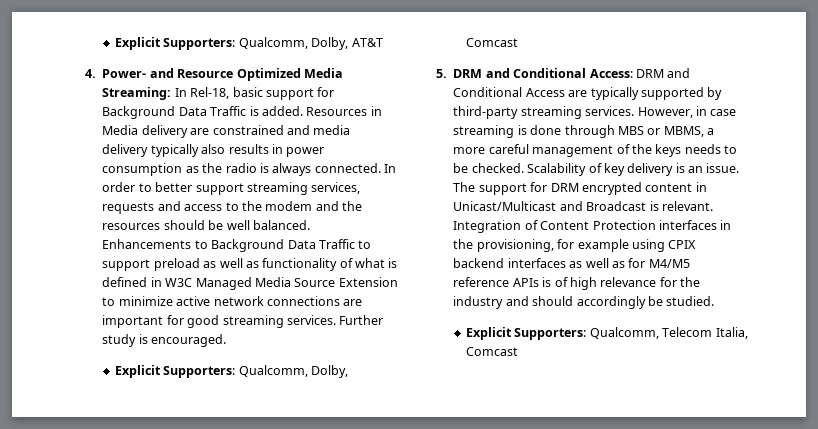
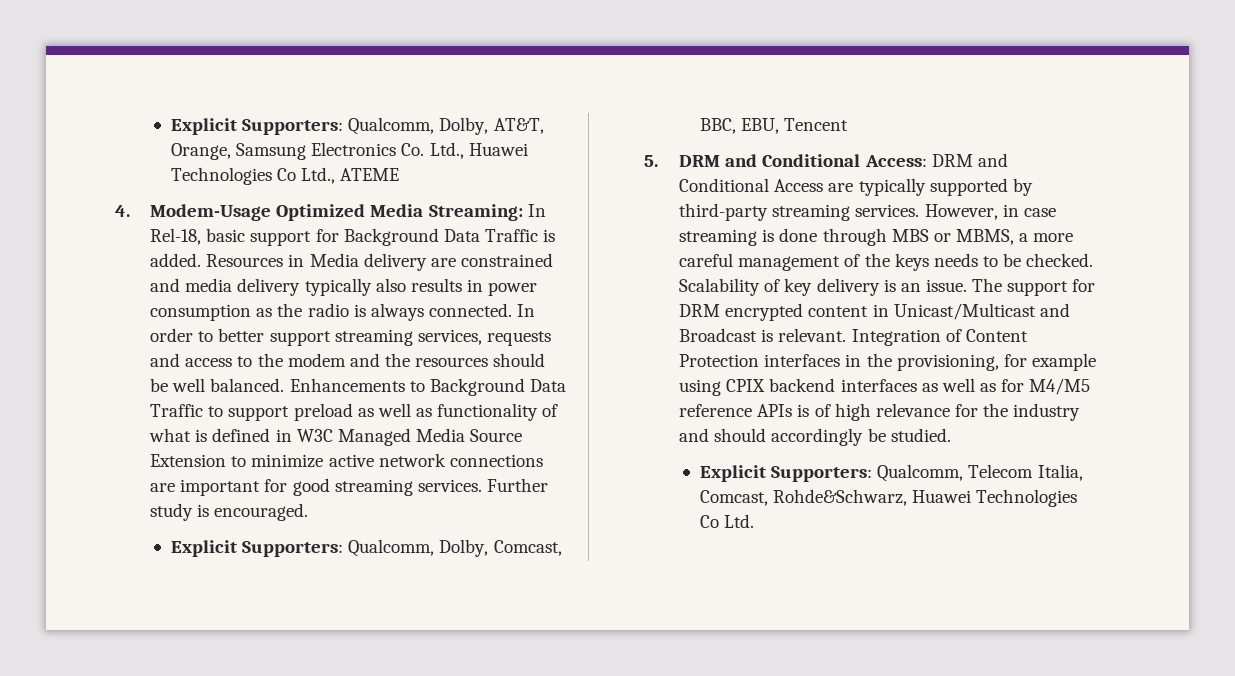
- Explicit Supporters: Qualcomm, Dolby, AT&T
- 4. Power- and Resource Optimized Media Streaming: In Rel-18, basic support for Background Data Traffic is added.
+ Explicit Supporters: Qualcomm, Dolby, AT&T, Orange, Samsung Electronics Co. Ltd., Huawei Technologies Co Ltd., ATEME
+ 4. Modem-Usage Optimized Media Streaming: In Rel-18, basic support for Background Data Traffic is added.
- Explicit Supporters: Qualcomm, Dolby, Comcast
+ Explicit Supporters: Qualcomm, Dolby, Comcast, BBC, EBU, Tencent
- Explicit Supporters: Qualcomm, Telecom Italia, Comcast
+ Explicit Supporters: Qualcomm, Telecom Italia, Comcast, Rohde&Schwarz, Huawei Technologies Co Ltd.

